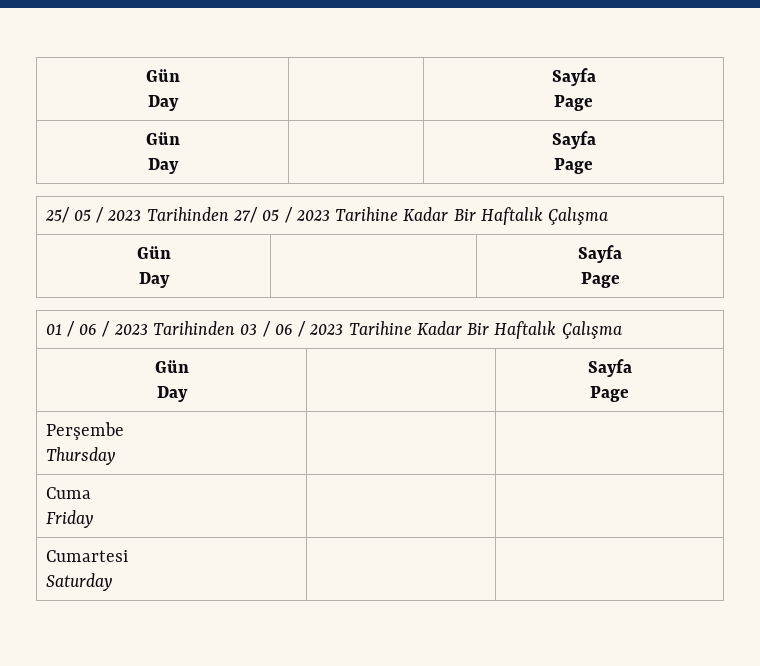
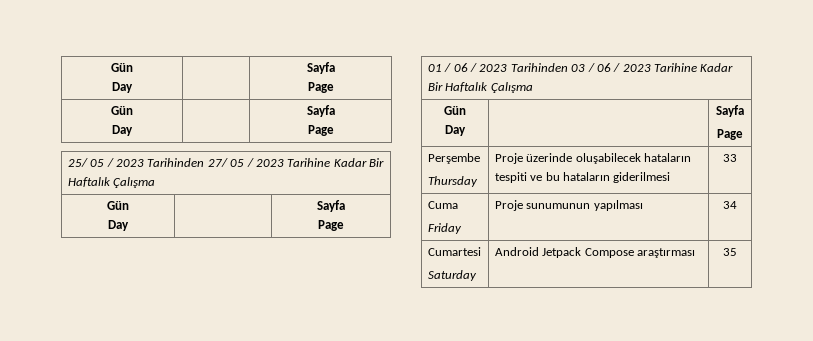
  Perşembe
- Thursday | |
+ Thursday | Proje üzerinde oluşabilecek hataların tespiti ve bu hataların giderilmesi | 33
  Cuma
- Friday | |
+ Friday | Proje sunumunun yapılması | 34
  Cumartesi
- Saturday | |
+ Saturday | Android Jetpack Compose araştırması | 35

